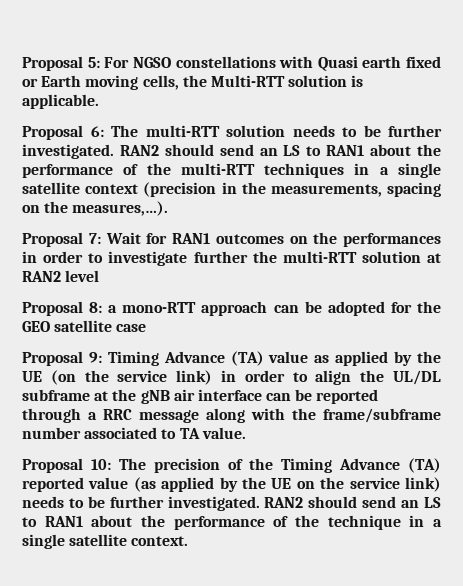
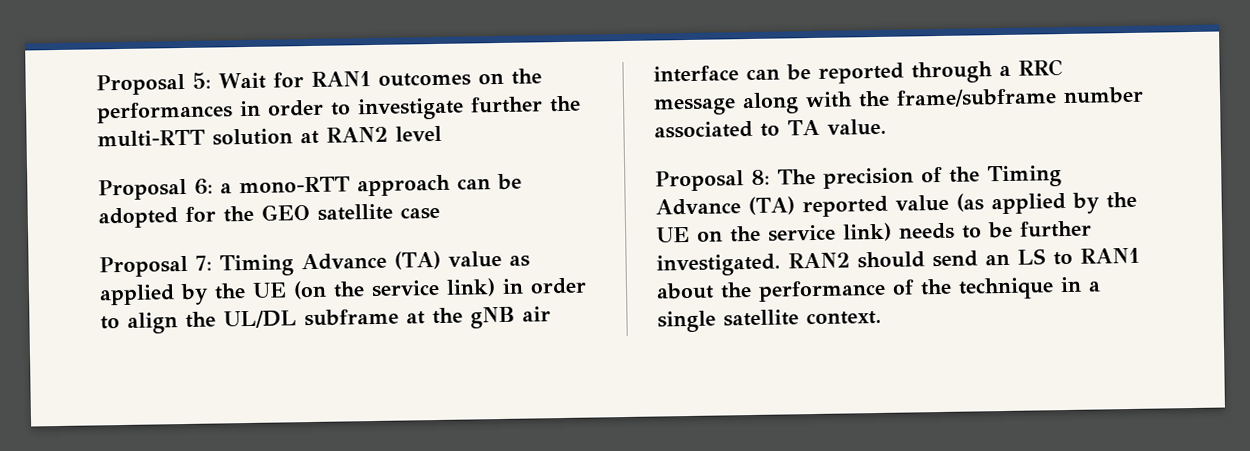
- Proposal 5: For NGSO constellations with Quasi earth fixed or Earth moving cells, the Multi-RTT solution is applicable.
- Proposal 6: The multi-RTT solution needs to be further investigated. RAN2 should send an LS to RAN1 about the performance of the multi-RTT techniques in a single satellite context (precision in the measurements, spacing on the measures,…).
- Proposal 7: Wait for RAN1 outcomes on the performances in order to investigate further the multi-RTT solution at RAN2 level
+ Proposal 5: Wait for RAN1 outcomes on the performances in order to investigate further the multi-RTT solution at RAN2 level
- Proposal 8: a mono-RTT approach can be adopted for the GEO satellite case
+ Proposal 6: a mono-RTT approach can be adopted for the GEO satellite case
- Proposal 9: Timing Advance (TA) value as applied by the UE (on the service link) in order to align the UL/DL subframe at the gNB air interface can be reported through a RRC message along with the frame/subframe number associated to TA value.
+ Proposal 7: Timing Advance (TA) value as applied by the UE (on the service link) in order to align the UL/DL subframe at the gNB air interface can be reported through a RRC message along with the frame/subframe number associated to TA value.
- Proposal 10: The precision of the Timing Advance (TA) reported value (as applied by the UE on the service link) needs to be further investigated.
+ Proposal 8: The precision of the Timing Advance (TA) reported value (as applied by the UE on the service link) needs to be further investigated.

